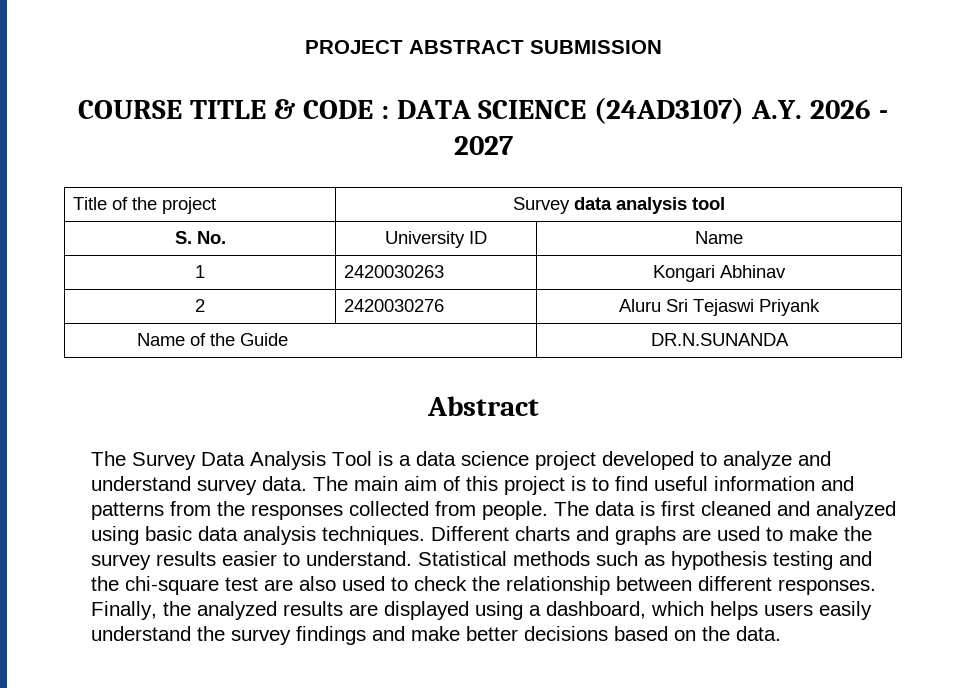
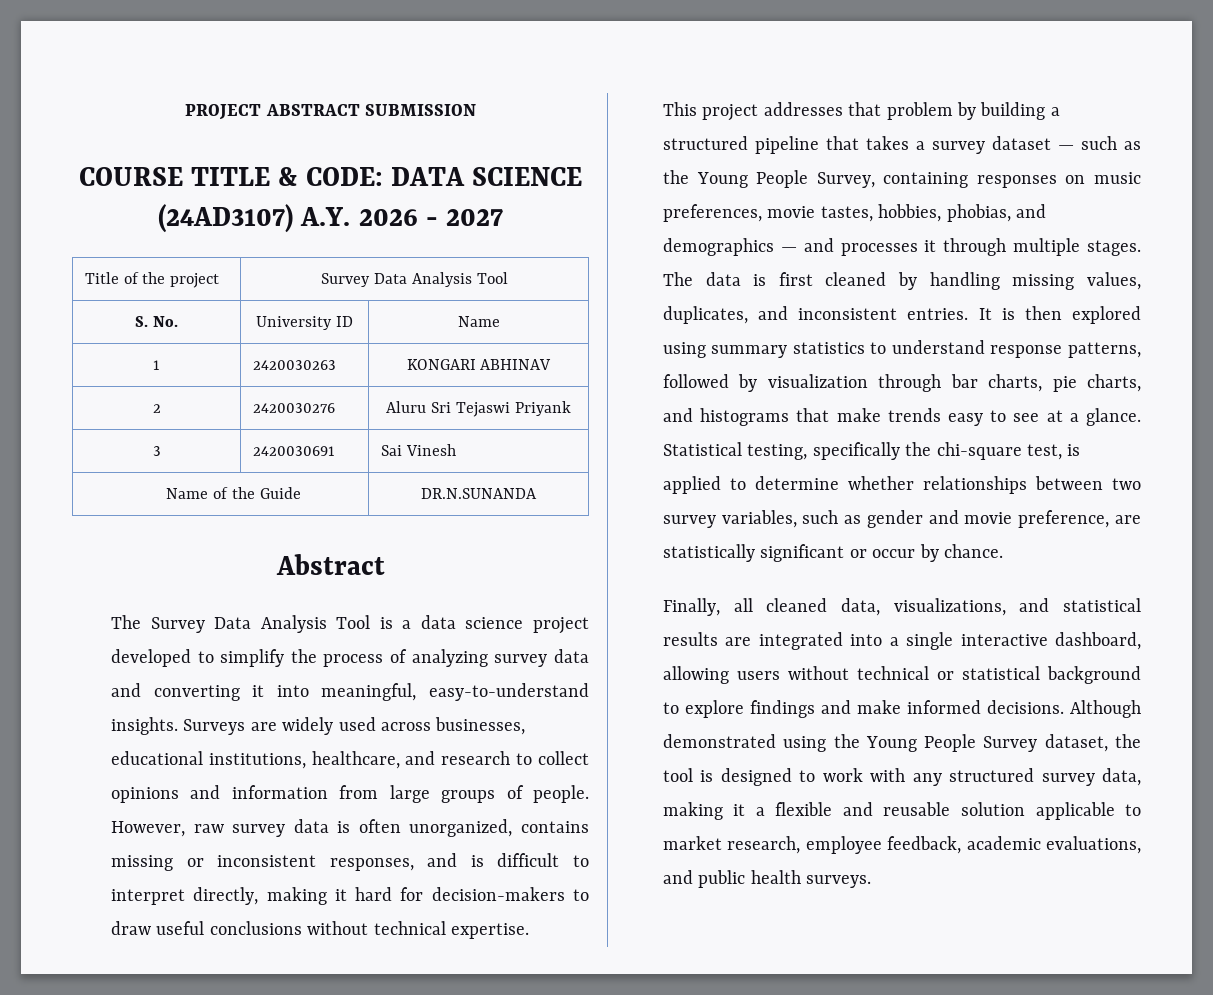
- COURSE TITLE & CODE : DATA SCIENCE (24AD3107) A.Y. 2026 - 2027
+ COURSE TITLE & CODE: DATA SCIENCE (24AD3107) A.Y. 2026 - 2027
- Title of the project | Survey data analysis tool
+ Title of the project | Survey Data Analysis Tool
- 1 | 2420030263 | Kongari Abhinav
+ 1 | 2420030263 | KONGARI ABHINAV
+ 3 | 2420030691 | Sai Vinesh
- The Survey Data Analysis Tool is a data science project developed to analyze and understand survey data. The main aim of this project is to find useful information and patterns from the responses collected from people.
+ The Survey Data Analysis Tool is a data science project developed to simplify the process of analyzing survey data and converting it into meaningful, easy-to-understand insights. Surveys are widely used across businesses, educational institutions, healthcare, and research to collect opinions and information from large groups of people. However, raw survey data is often unorganized, contains missing or inconsistent responses, and is difficult to interpret directly, making it hard for decision-makers to draw useful conclusions without technical expertise.
+ This project addresses that problem by building a structured pipeline that takes a survey dataset — such as the Young People Survey, containing responses on music preferences, movie tastes, hobbies, phobias, and demographics — and processes it through multiple stages.
- The data is first cleaned and analyzed using basic data analysis techniques. Different charts and graphs are used to make the survey results easier to understand. Statistical methods such as hypothesis testing and the chi-square test are also used to check the relationship between different responses. Finally, the analyzed results are displayed using a dashboard, which helps users easily understand the survey findings and make better decisions based on the data.
+ The data is first cleaned by handling missing values, duplicates, and inconsistent entries. It is then explored using summary statistics to understand response patterns, followed by visualization through bar charts, pie charts, and histograms that make trends easy to see at a glance. Statistical testing, specifically the chi-square test, is applied to determine whether relationships between two survey variables, such as gender and movie preference, are statistically significant or occur by chance.
+ Finally, all cleaned data, visualizations, and statistical results are integrated into a single interactive dashboard, allowing users without technical or statistical background to explore findings and make informed decisions. Although demonstrated using the Young People Survey dataset, the tool is designed to work with any structured survey data, making it a flexible and reusable solution applicable to market research, employee feedback, academic evaluations, and public health surveys.

